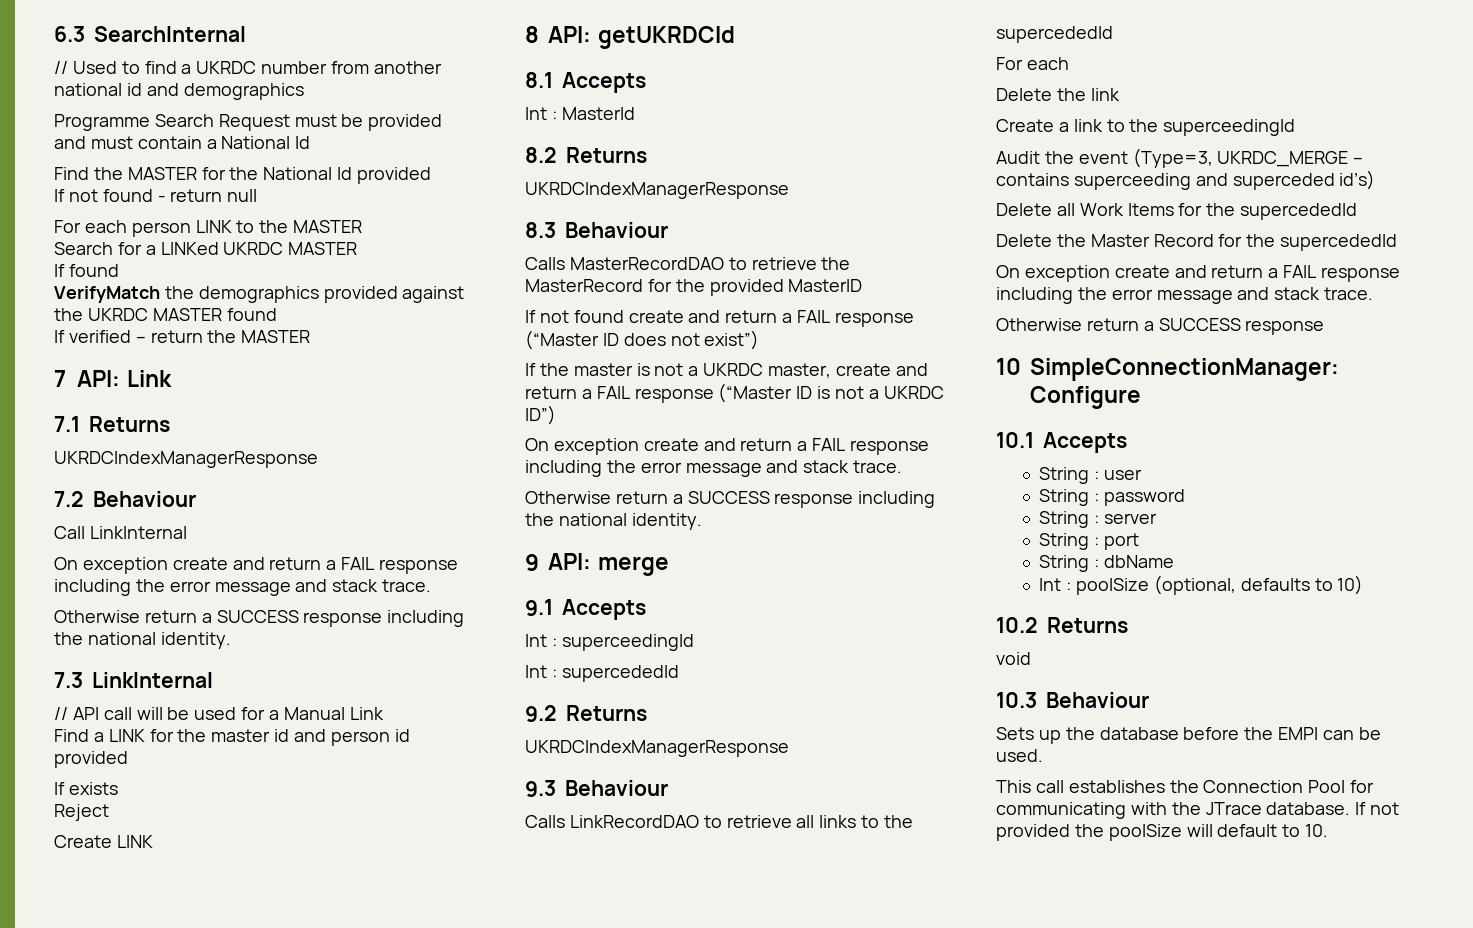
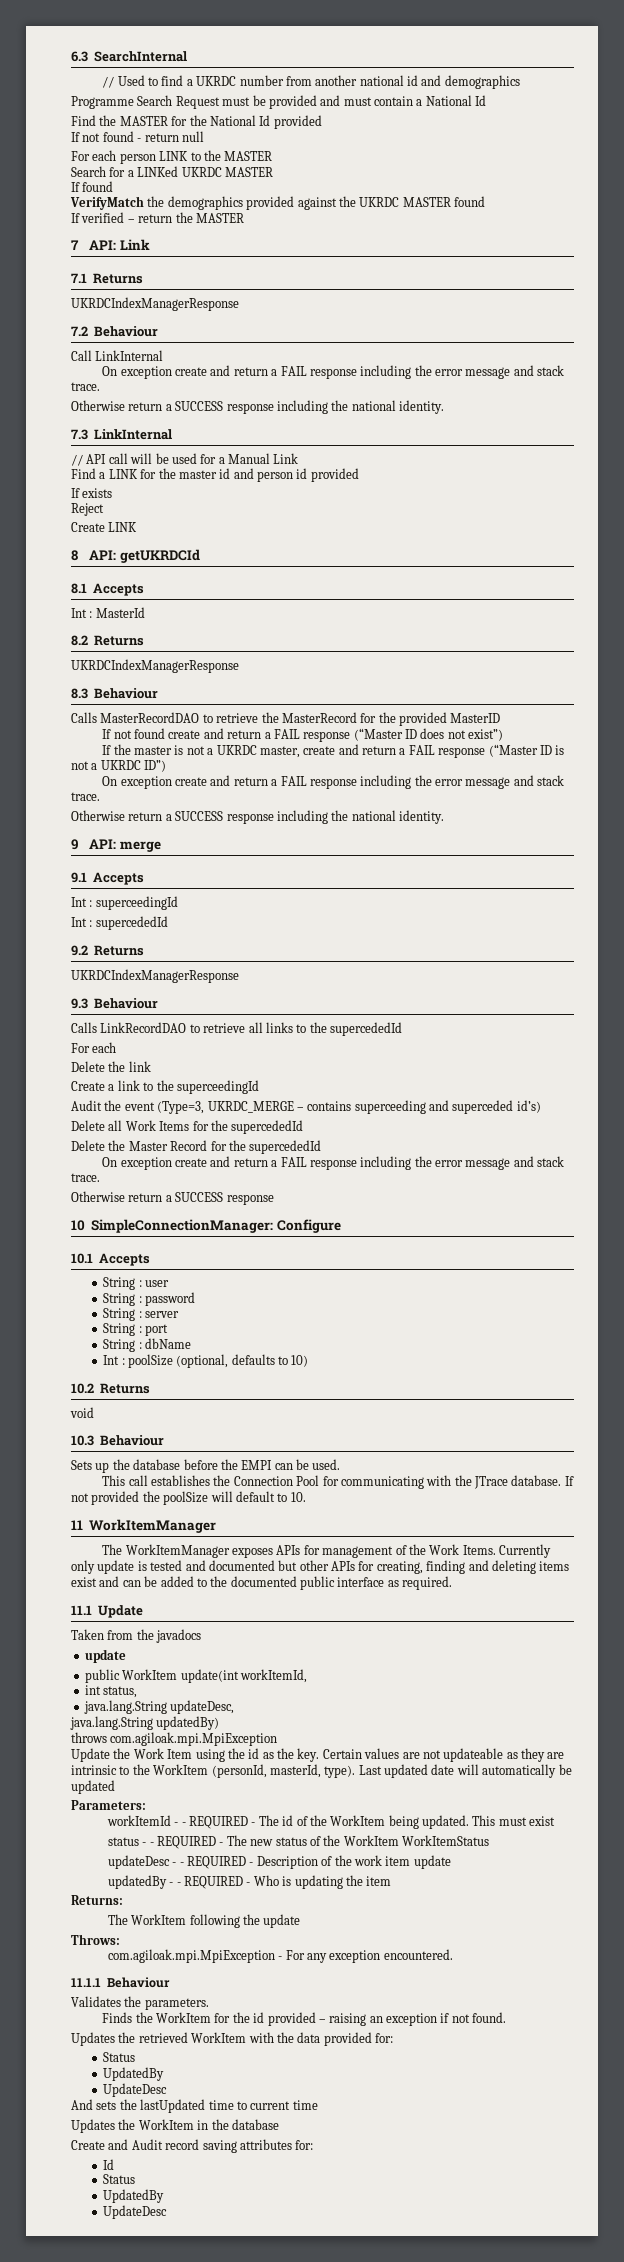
+ 11 WorkItemManager
+ The WorkItemManager exposes APIs for management of the Work Items. Currently only update is tested and documented but other APIs for creating, finding and deleting items exist and can be added to the documented public interface as required.
+ 11.1 Update
+ Taken from the javadocs
+ update
+ public WorkItem update(int workItemId,
+ int status,
+ java.lang.String updateDesc,
+ java.lang.String updatedBy)
+ throws com.agiloak.mpi.MpiException
+ Update the Work Item using the id as the key. Certain values are not updateable as they are intrinsic to the WorkItem (personId, masterId, type). Last updated date will automatically be updated
+ Parameters:
+ workItemId - - REQUIRED - The id of the WorkItem being updated. This must exist
+ status - - REQUIRED - The new status of the WorkItem WorkItemStatus
+ updateDesc - - REQUIRED - Description of the work item update
+ updatedBy - - REQUIRED - Who is updating the item
+ Returns:
+ The WorkItem following the update
+ Throws:
+ com.agiloak.mpi.MpiException - For any exception encountered.
+ 11.1.1 Behaviour
+ Validates the parameters.
+ Finds the WorkItem for the id provided – raising an exception if not found.
+ Updates the retrieved WorkItem with the data provided for:
+ Status
+ UpdatedBy
+ UpdateDesc
+ And sets the lastUpdated time to current time
+ Updates the WorkItem in the database
+ Create and Audit record saving attributes for:
+ Id
+ Status
+ UpdatedBy
+ UpdateDesc

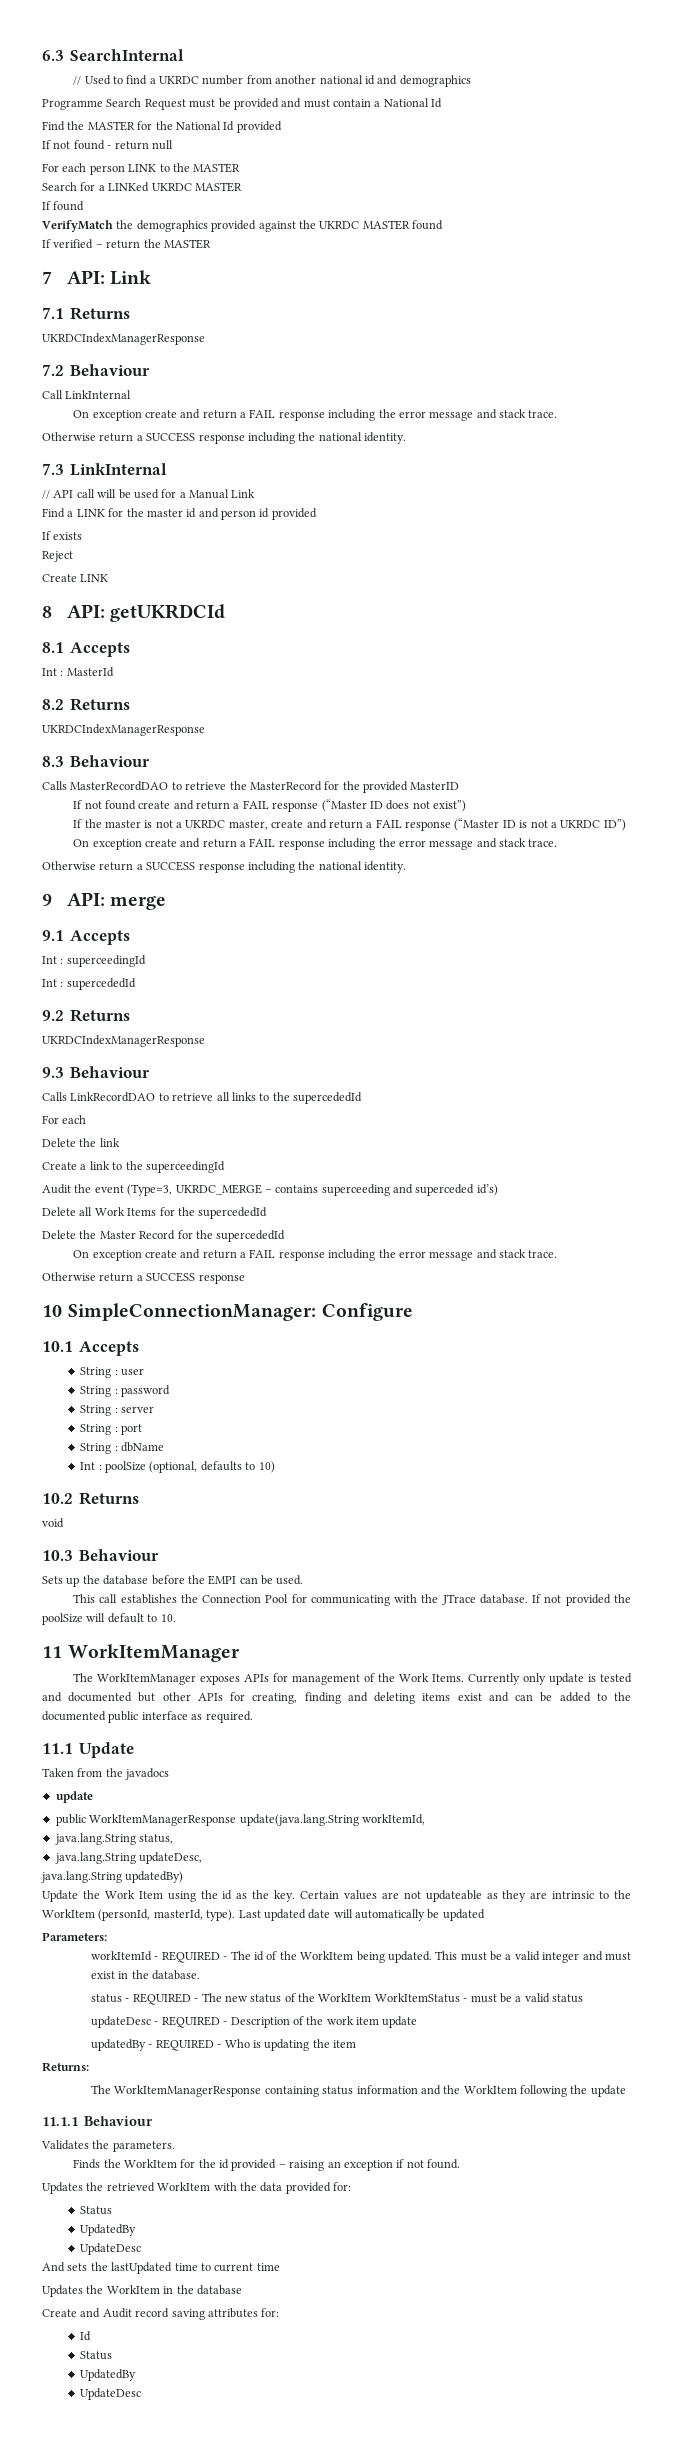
- public WorkItem update(int workItemId,
+ public WorkItemManagerResponse update(java.lang.String workItemId,
- int status,
+ java.lang.String status,
- throws com.agiloak.mpi.MpiException
- workItemId - - REQUIRED - The id of the WorkItem being updated.
+ workItemId - REQUIRED - The id of the WorkItem being updated.
- This must exist
+ This must be a valid integer and must exist in the database.
- status - - REQUIRED - The new status of the WorkItem WorkItemStatus
+ status - REQUIRED - The new status of the WorkItem WorkItemStatus - must be a valid status
- updateDesc - - REQUIRED - Description of the work item update
+ updateDesc - REQUIRED - Description of the work item update
- updatedBy - - REQUIRED - Who is updating the item
+ updatedBy - REQUIRED - Who is updating the item
- The WorkItem following the update
- Throws:
- com.agiloak.mpi.MpiException - For any exception encountered.
+ The WorkItemManagerResponse containing status information and the WorkItem following the update

